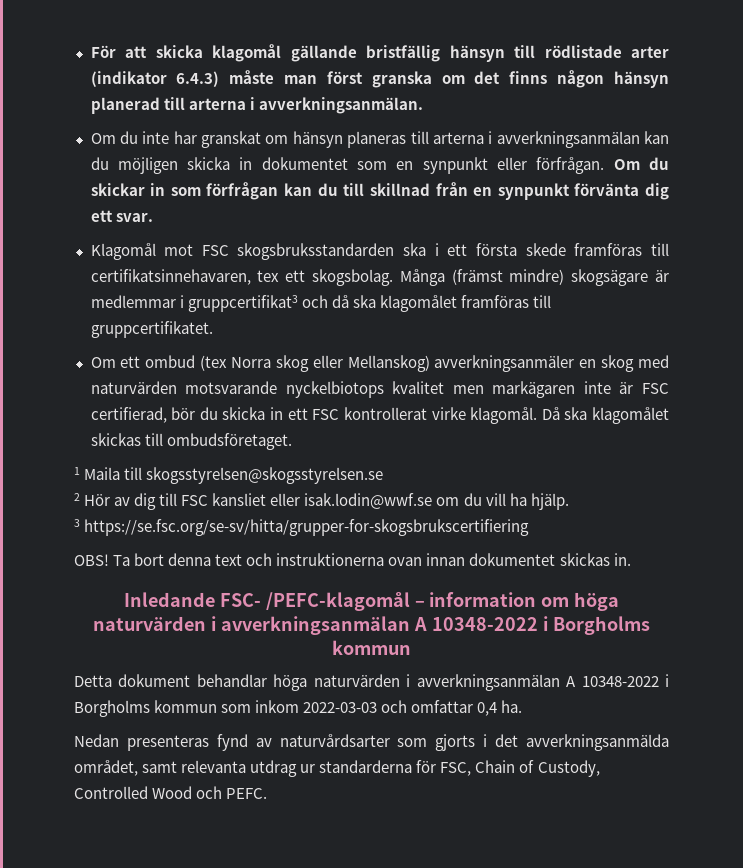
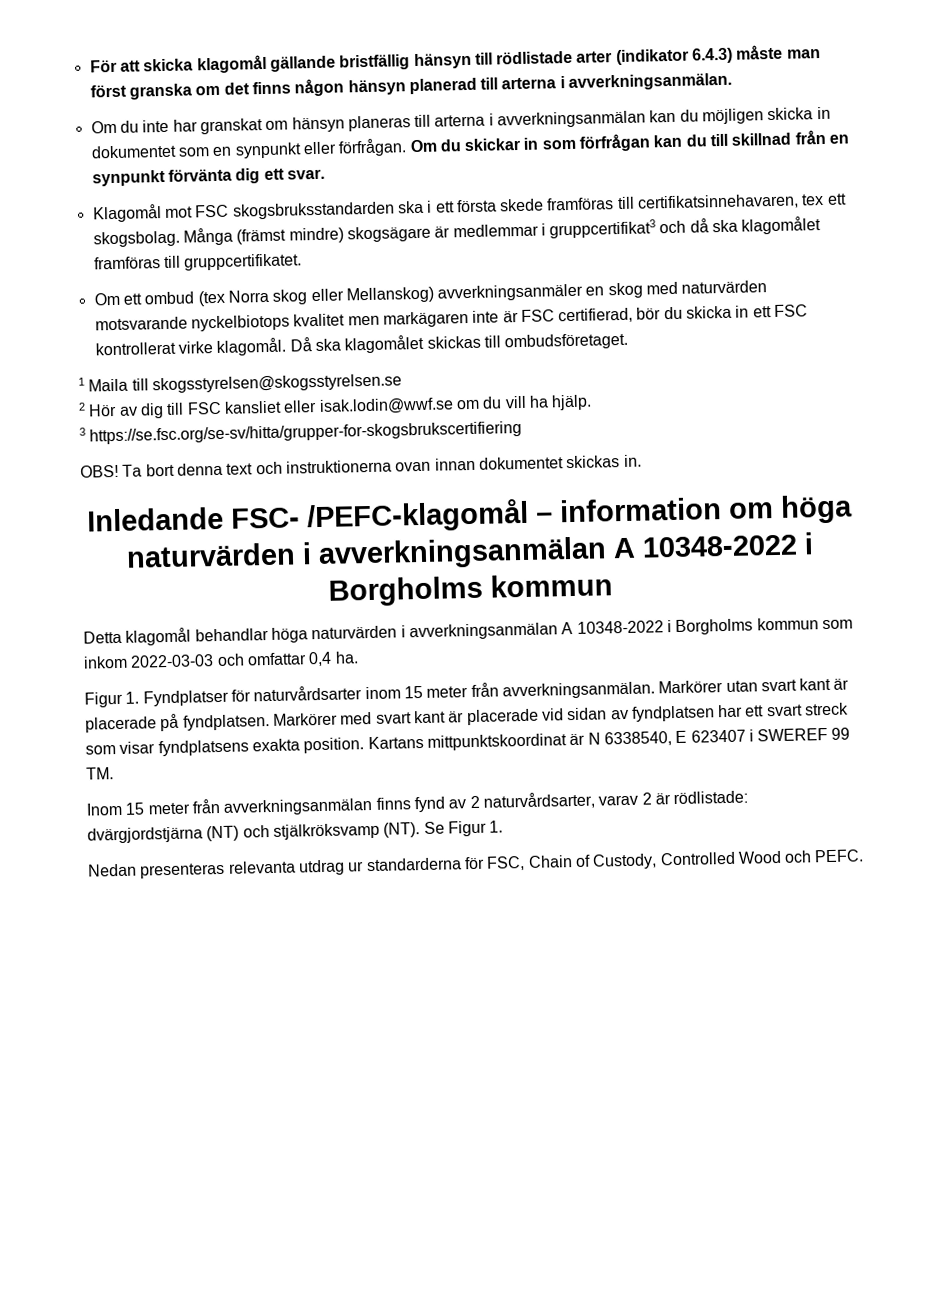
- Detta dokument behandlar höga naturvärden i avverkningsanmälan A 10348-2022 i Borgholms kommun som inkom 2022-03-03 och omfattar 0,4 ha.
+ Detta klagomål behandlar höga naturvärden i avverkningsanmälan A 10348-2022 i Borgholms kommun som inkom 2022-03-03 och omfattar 0,4 ha.
- Nedan presenteras fynd av naturvårdsarter som gjorts i det avverkningsanmälda området, samt relevanta utdrag ur standarderna för FSC, Chain of Custody, Controlled Wood och PEFC.
+ Figur 1. Fyndplatser för naturvårdsarter inom 15 meter från avverkningsanmälan. Markörer utan svart kant är placerade på fyndplatsen. Markörer med svart kant är placerade vid sidan av fyndplatsen har ett svart streck som visar fyndplatsens exakta position. Kartans mittpunktskoordinat är N 6338540, E 623407 i SWEREF 99 TM.
+ Inom 15 meter från avverkningsanmälan finns fynd av 2 naturvårdsarter, varav 2 är rödlistade: dvärgjordstjärna (NT) och stjälkröksvamp (NT). Se Figur 1.
+ Nedan presenteras relevanta utdrag ur standarderna för FSC, Chain of Custody, Controlled Wood och PEFC.

